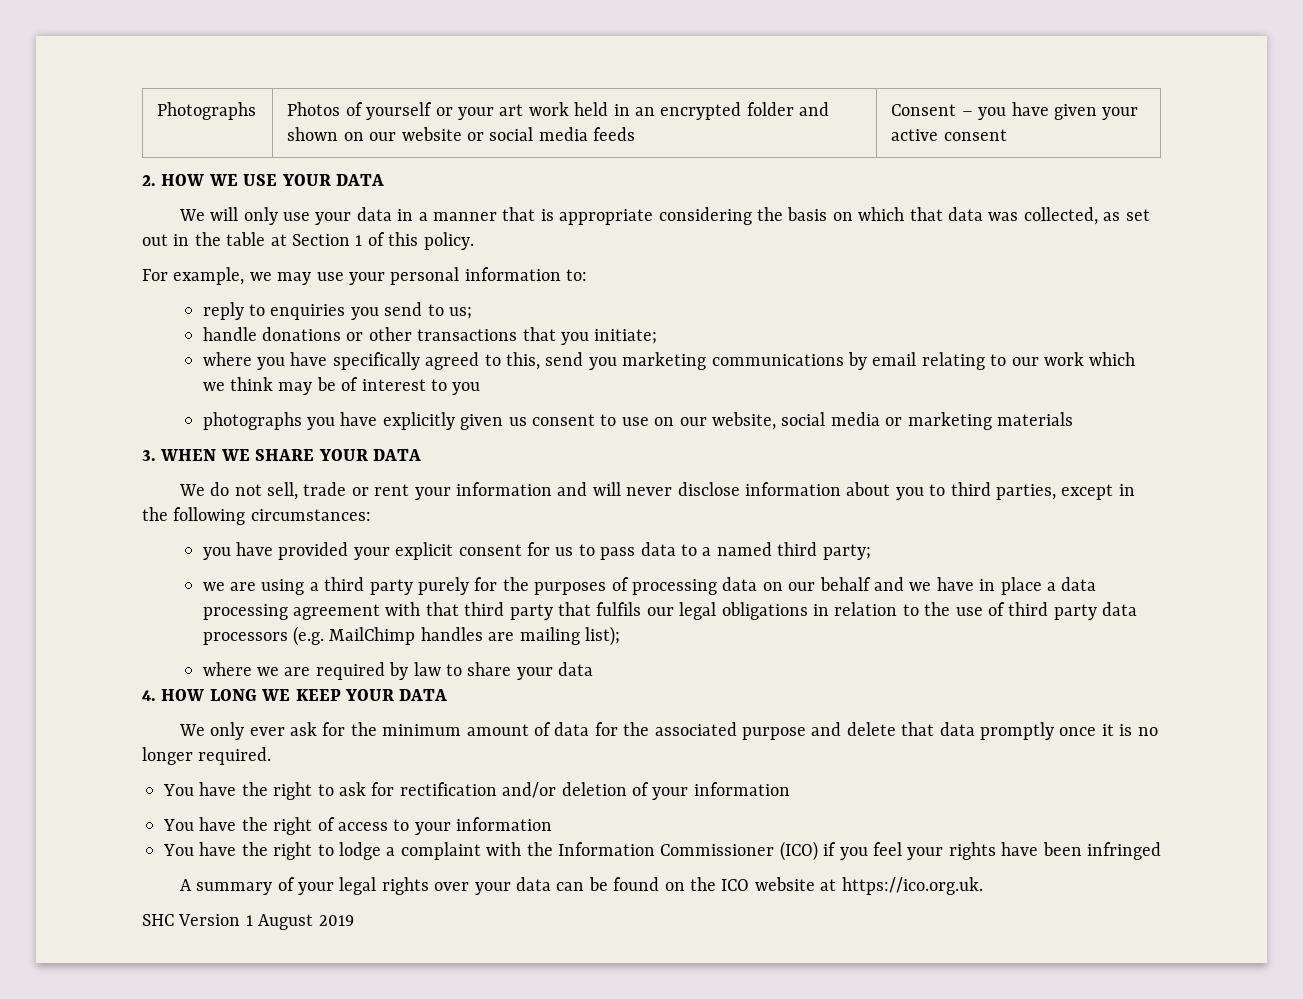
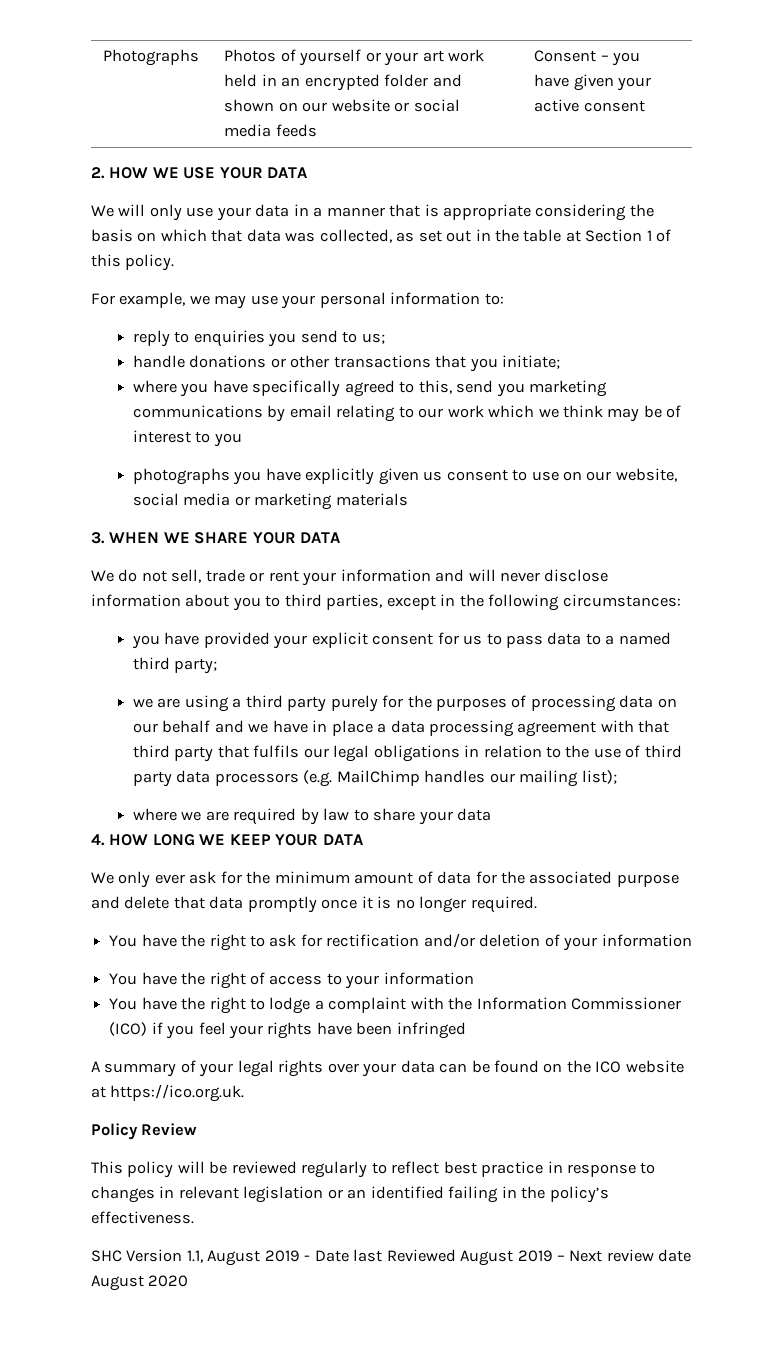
- we are using a third party purely for the purposes of processing data on our behalf and we have in place a data processing agreement with that third party that fulfils our legal obligations in relation to the use of third party data processors (e.g. MailChimp handles are mailing list);
+ we are using a third party purely for the purposes of processing data on our behalf and we have in place a data processing agreement with that third party that fulfils our legal obligations in relation to the use of third party data processors (e.g. MailChimp handles our mailing list);
+ Policy Review
+ This policy will be reviewed regularly to reflect best practice in response to changes in relevant legislation or an identified failing in the policy’s effectiveness.
- SHC Version 1 August 2019
+ SHC Version 1.1, August 2019 - Date last Reviewed August 2019 – Next review date August 2020

